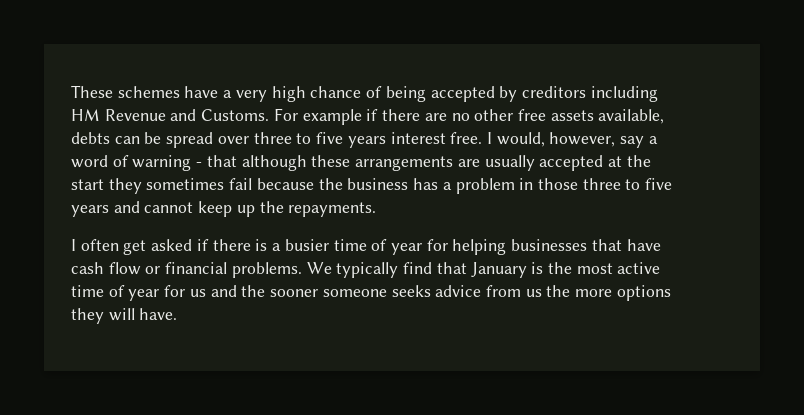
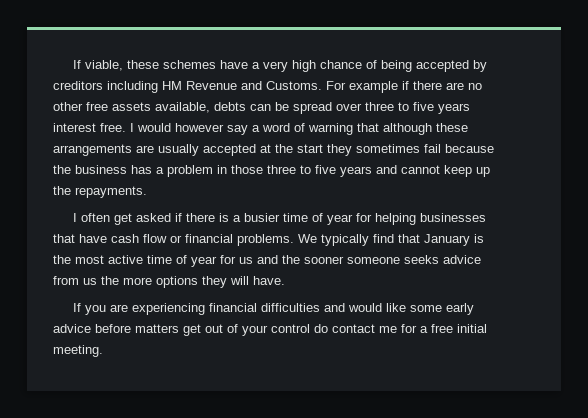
- These schemes have a very high chance of being accepted by creditors including HM Revenue and Customs.
+ If viable, these schemes have a very high chance of being accepted by creditors including HM Revenue and Customs.
- I would, however, say a word of warning - that although these arrangements are usually accepted at the start they sometimes fail because the business has a problem in those three to five years and cannot keep up the repayments.
+ I would however say a word of warning that although these arrangements are usually accepted at the start they sometimes fail because the business has a problem in those three to five years and cannot keep up the repayments.
+ If you are experiencing financial difficulties and would like some early advice before matters get out of your control do contact me for a free initial meeting.

